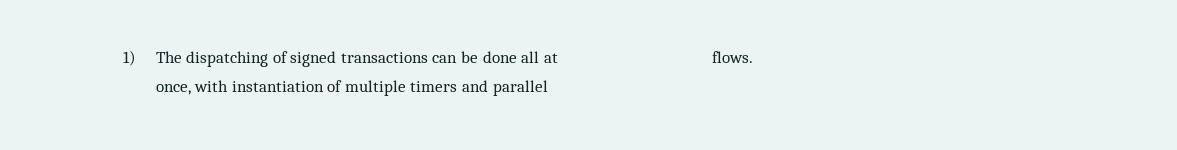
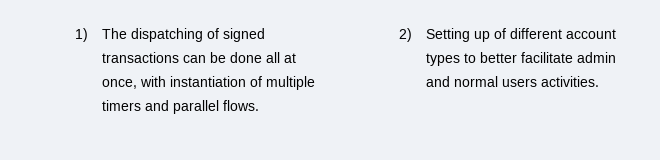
+ 2) Setting up of different account types to better facilitate admin and normal users activities.

